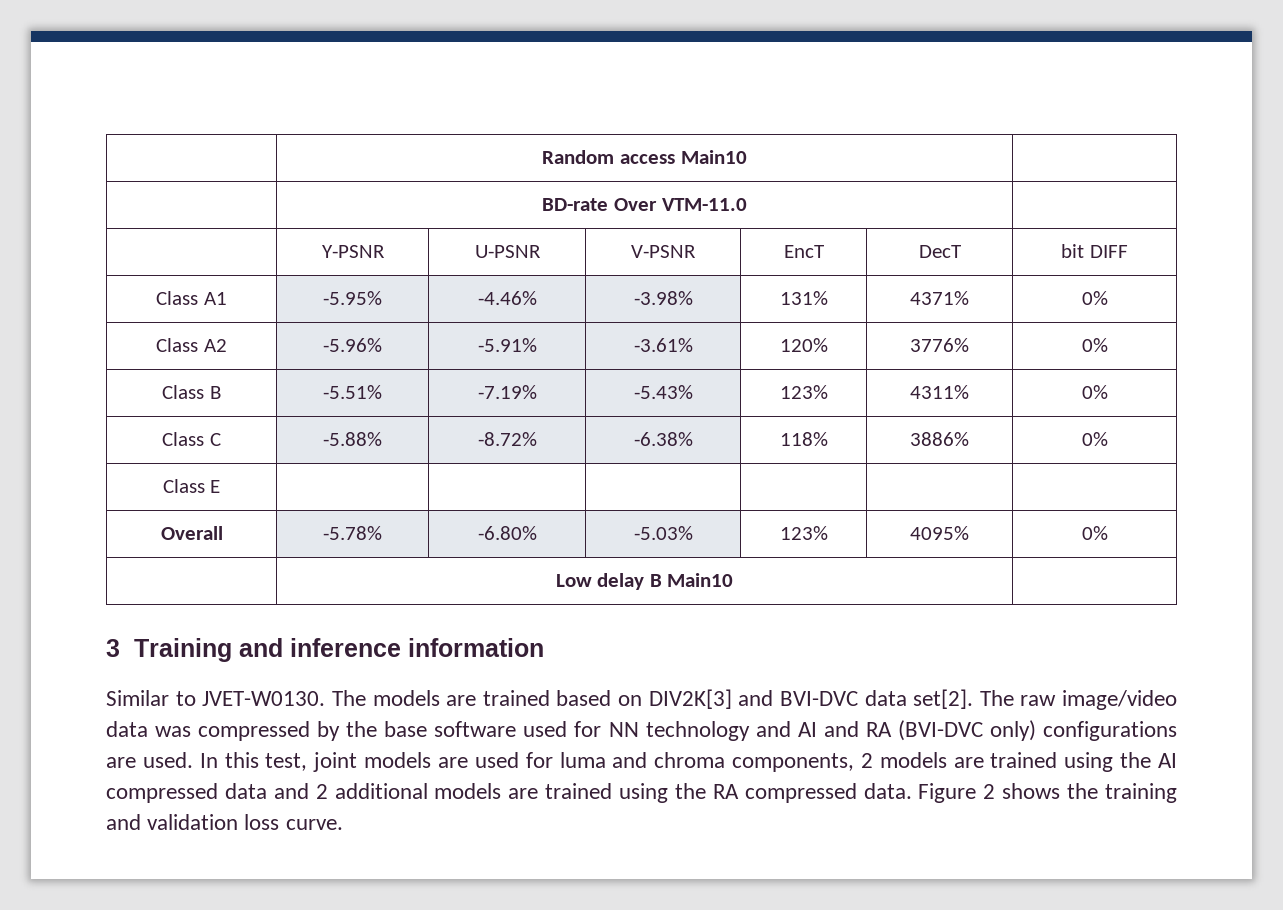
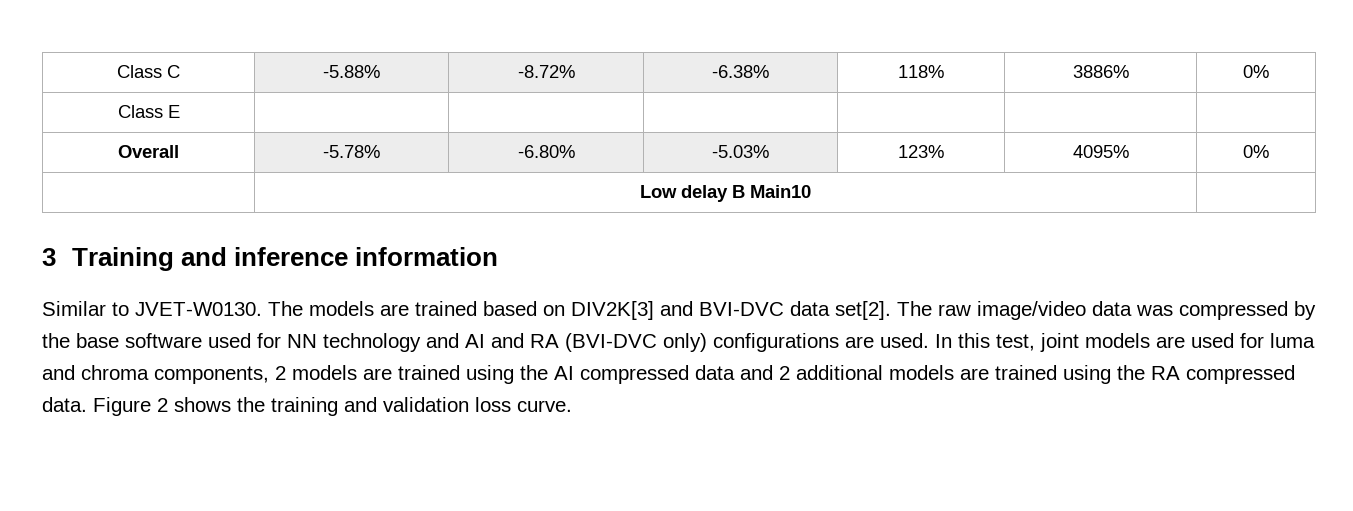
- | Random access Main10 |
- | BD-rate Over VTM-11.0 |
- | Y-PSNR | U-PSNR | V-PSNR | EncT | DecT | bit DIFF
- Class A1 | -5.95% | -4.46% | -3.98% | 131% | 4371% | 0%
- Class A2 | -5.96% | -5.91% | -3.61% | 120% | 3776% | 0%
- Class B | -5.51% | -7.19% | -5.43% | 123% | 4311% | 0%

